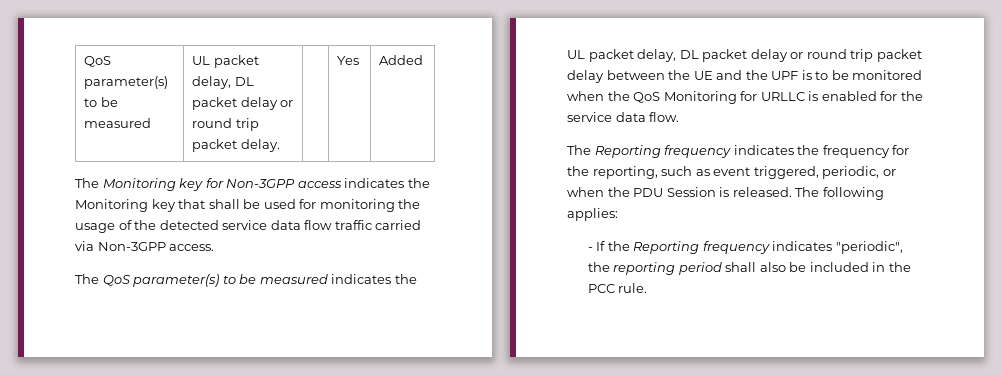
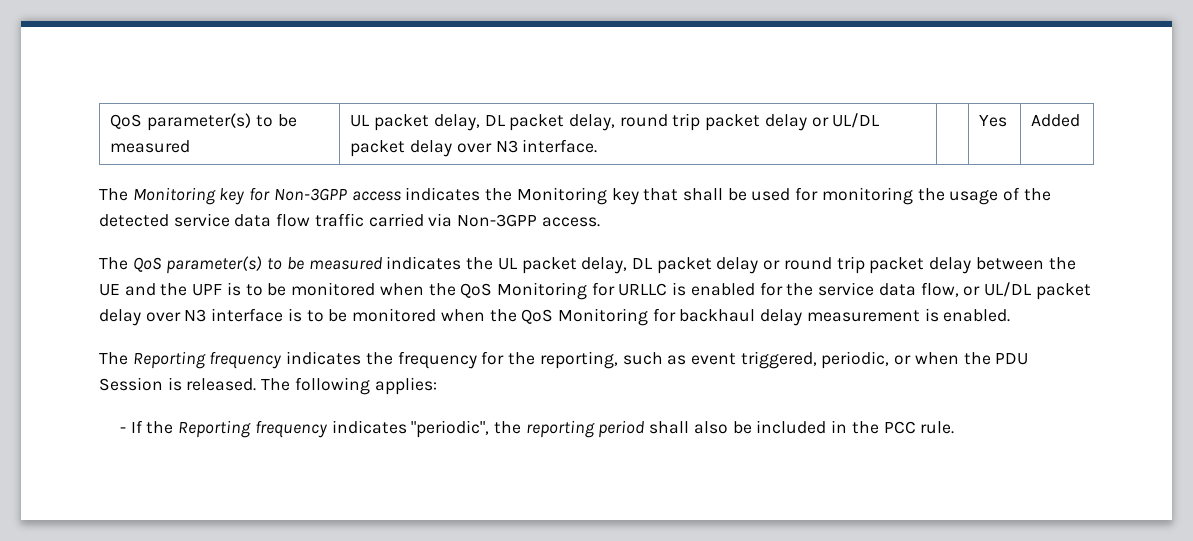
- QoS parameter(s) to be measured | UL packet delay, DL packet delay or round trip packet delay. | | Yes | Added
+ QoS parameter(s) to be measured | UL packet delay, DL packet delay, round trip packet delay or UL/DL packet delay over N3 interface. | | Yes | Added
- The QoS parameter(s) to be measured indicates the UL packet delay, DL packet delay or round trip packet delay between the UE and the UPF is to be monitored when the QoS Monitoring for URLLC is enabled for the service data flow.
+ The QoS parameter(s) to be measured indicates the UL packet delay, DL packet delay or round trip packet delay between the UE and the UPF is to be monitored when the QoS Monitoring for URLLC is enabled for the service data flow, or UL/DL packet delay over N3 interface is to be monitored when the QoS Monitoring for backhaul delay measurement is enabled.

